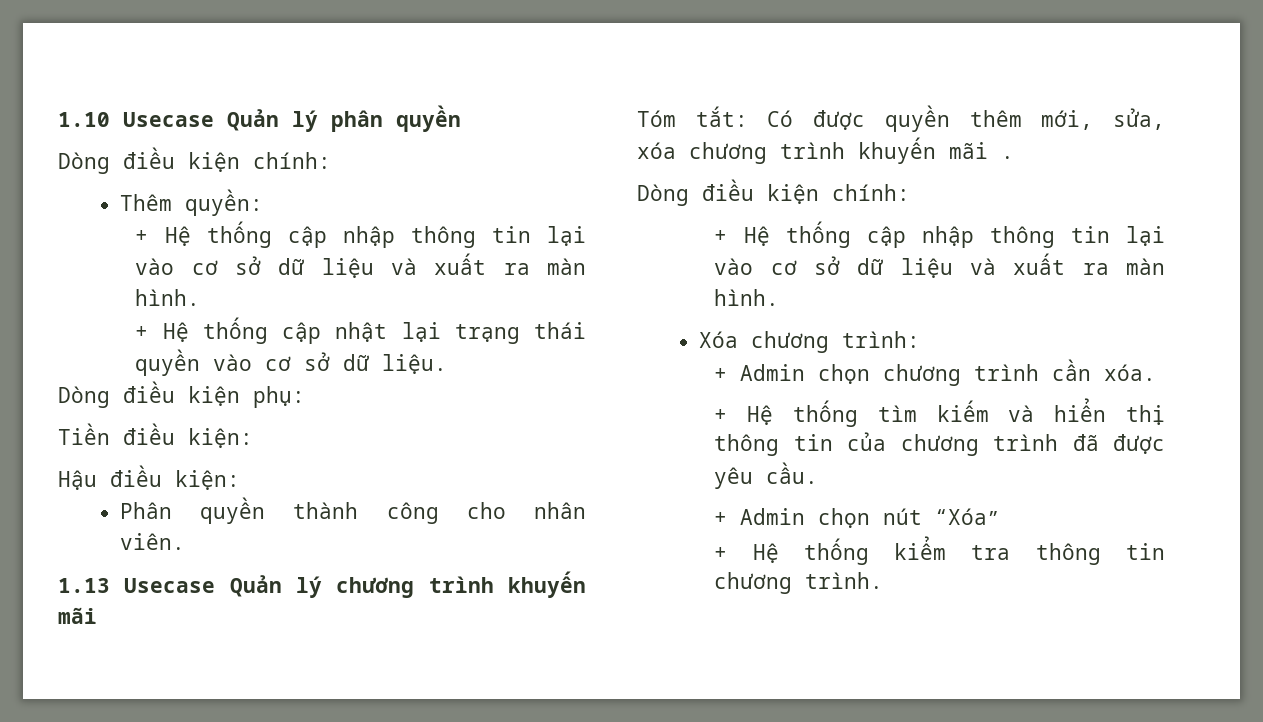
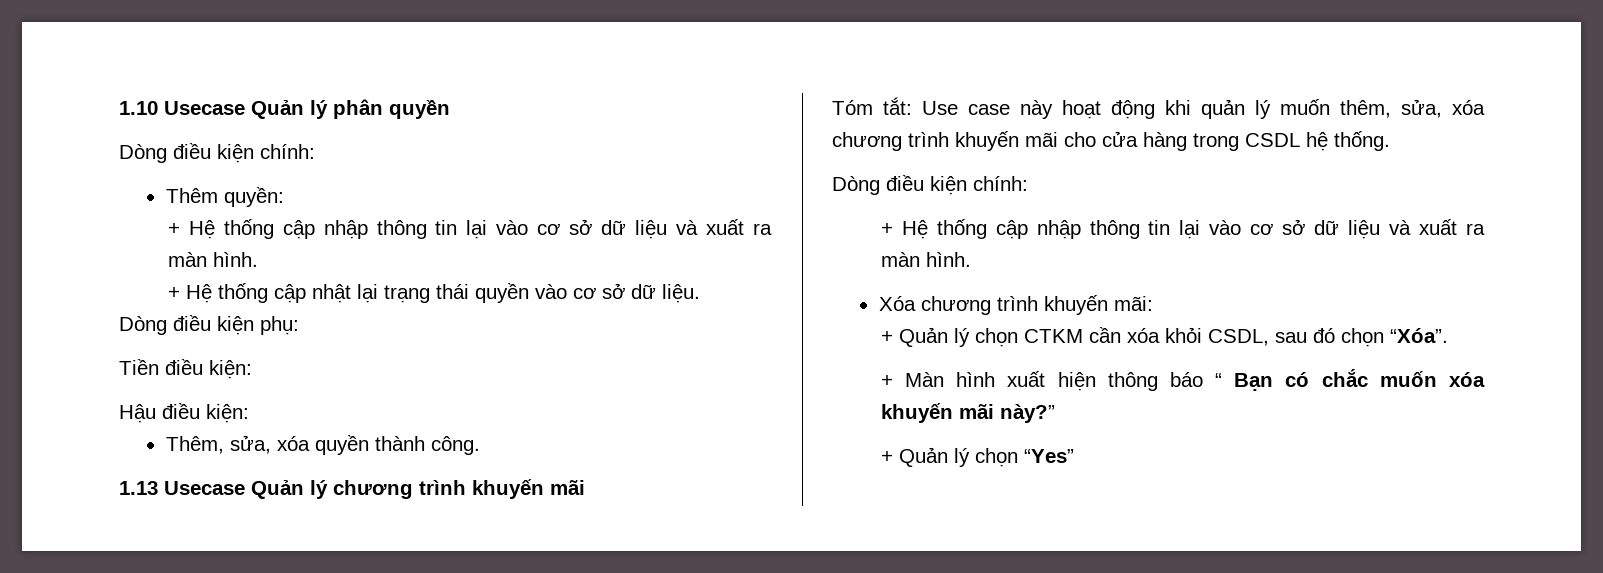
- Phân quyền thành công cho nhân viên.
+ Thêm, sửa, xóa quyền thành công.
- Tóm tắt: Có được quyền thêm mới, sửa, xóa chương trình khuyến mãi .
+ Tóm tắt: Use case này hoạt động khi quản lý muốn thêm, sửa, xóa chương trình khuyến mãi cho cửa hàng trong CSDL hệ thống.
- Xóa chương trình:
- + Admin chọn chương trình cần xóa.
- + Hệ thống tìm kiếm và hiển thị thông tin của chương trình đã được yêu cầu.
- + Admin chọn nút “Xóa”
- + Hệ thống kiểm tra thông tin chương trình.
+ Xóa chương trình khuyến mãi:
+ + Quản lý chọn CTKM cần xóa khỏi CSDL, sau đó chọn “Xóa”.
+ + Màn hình xuất hiện thông báo “ Bạn có chắc muốn xóa khuyến mãi này?”
+ + Quản lý chọn “Yes”

